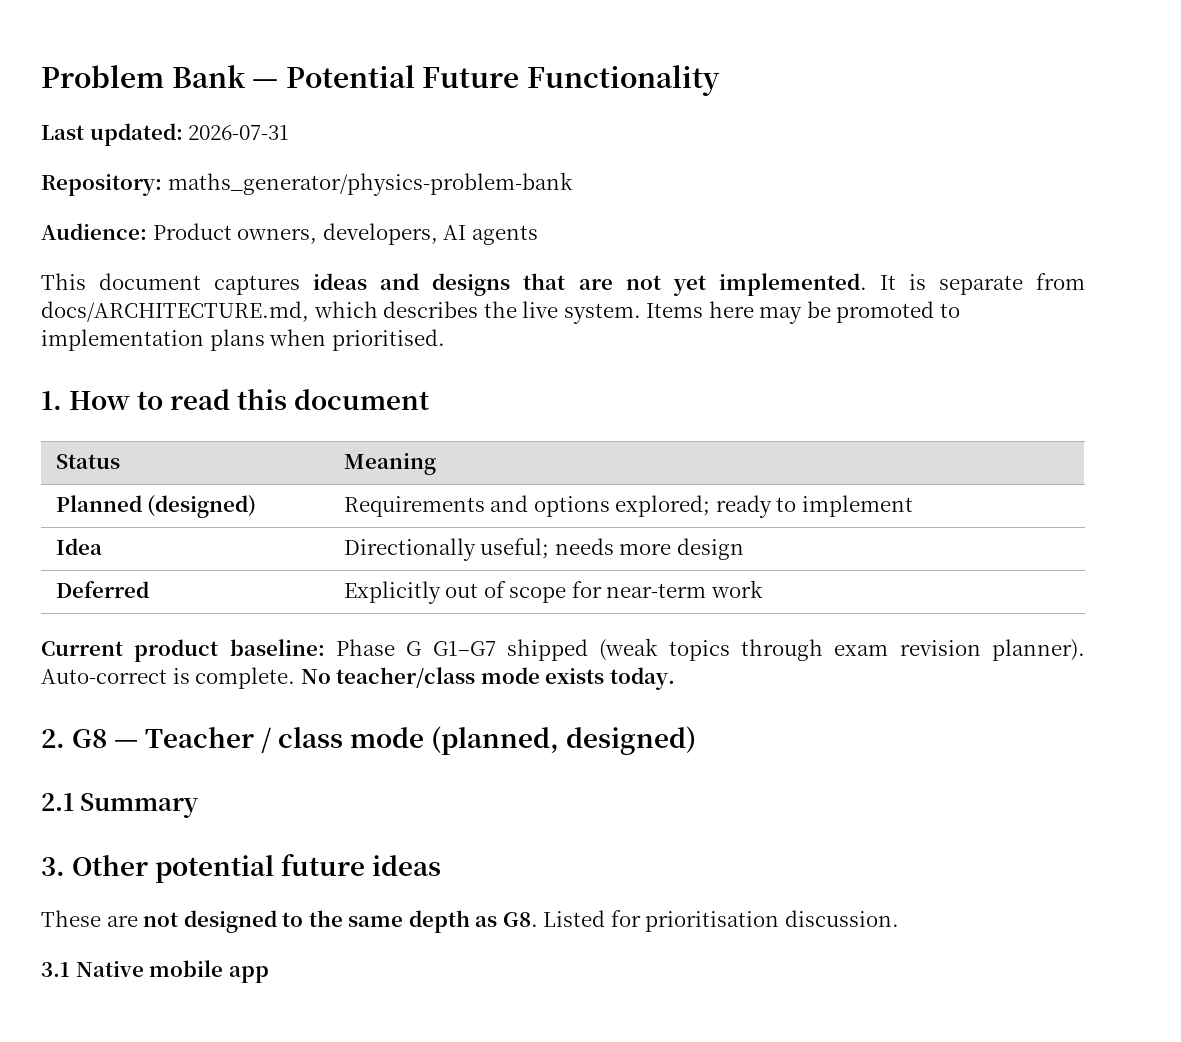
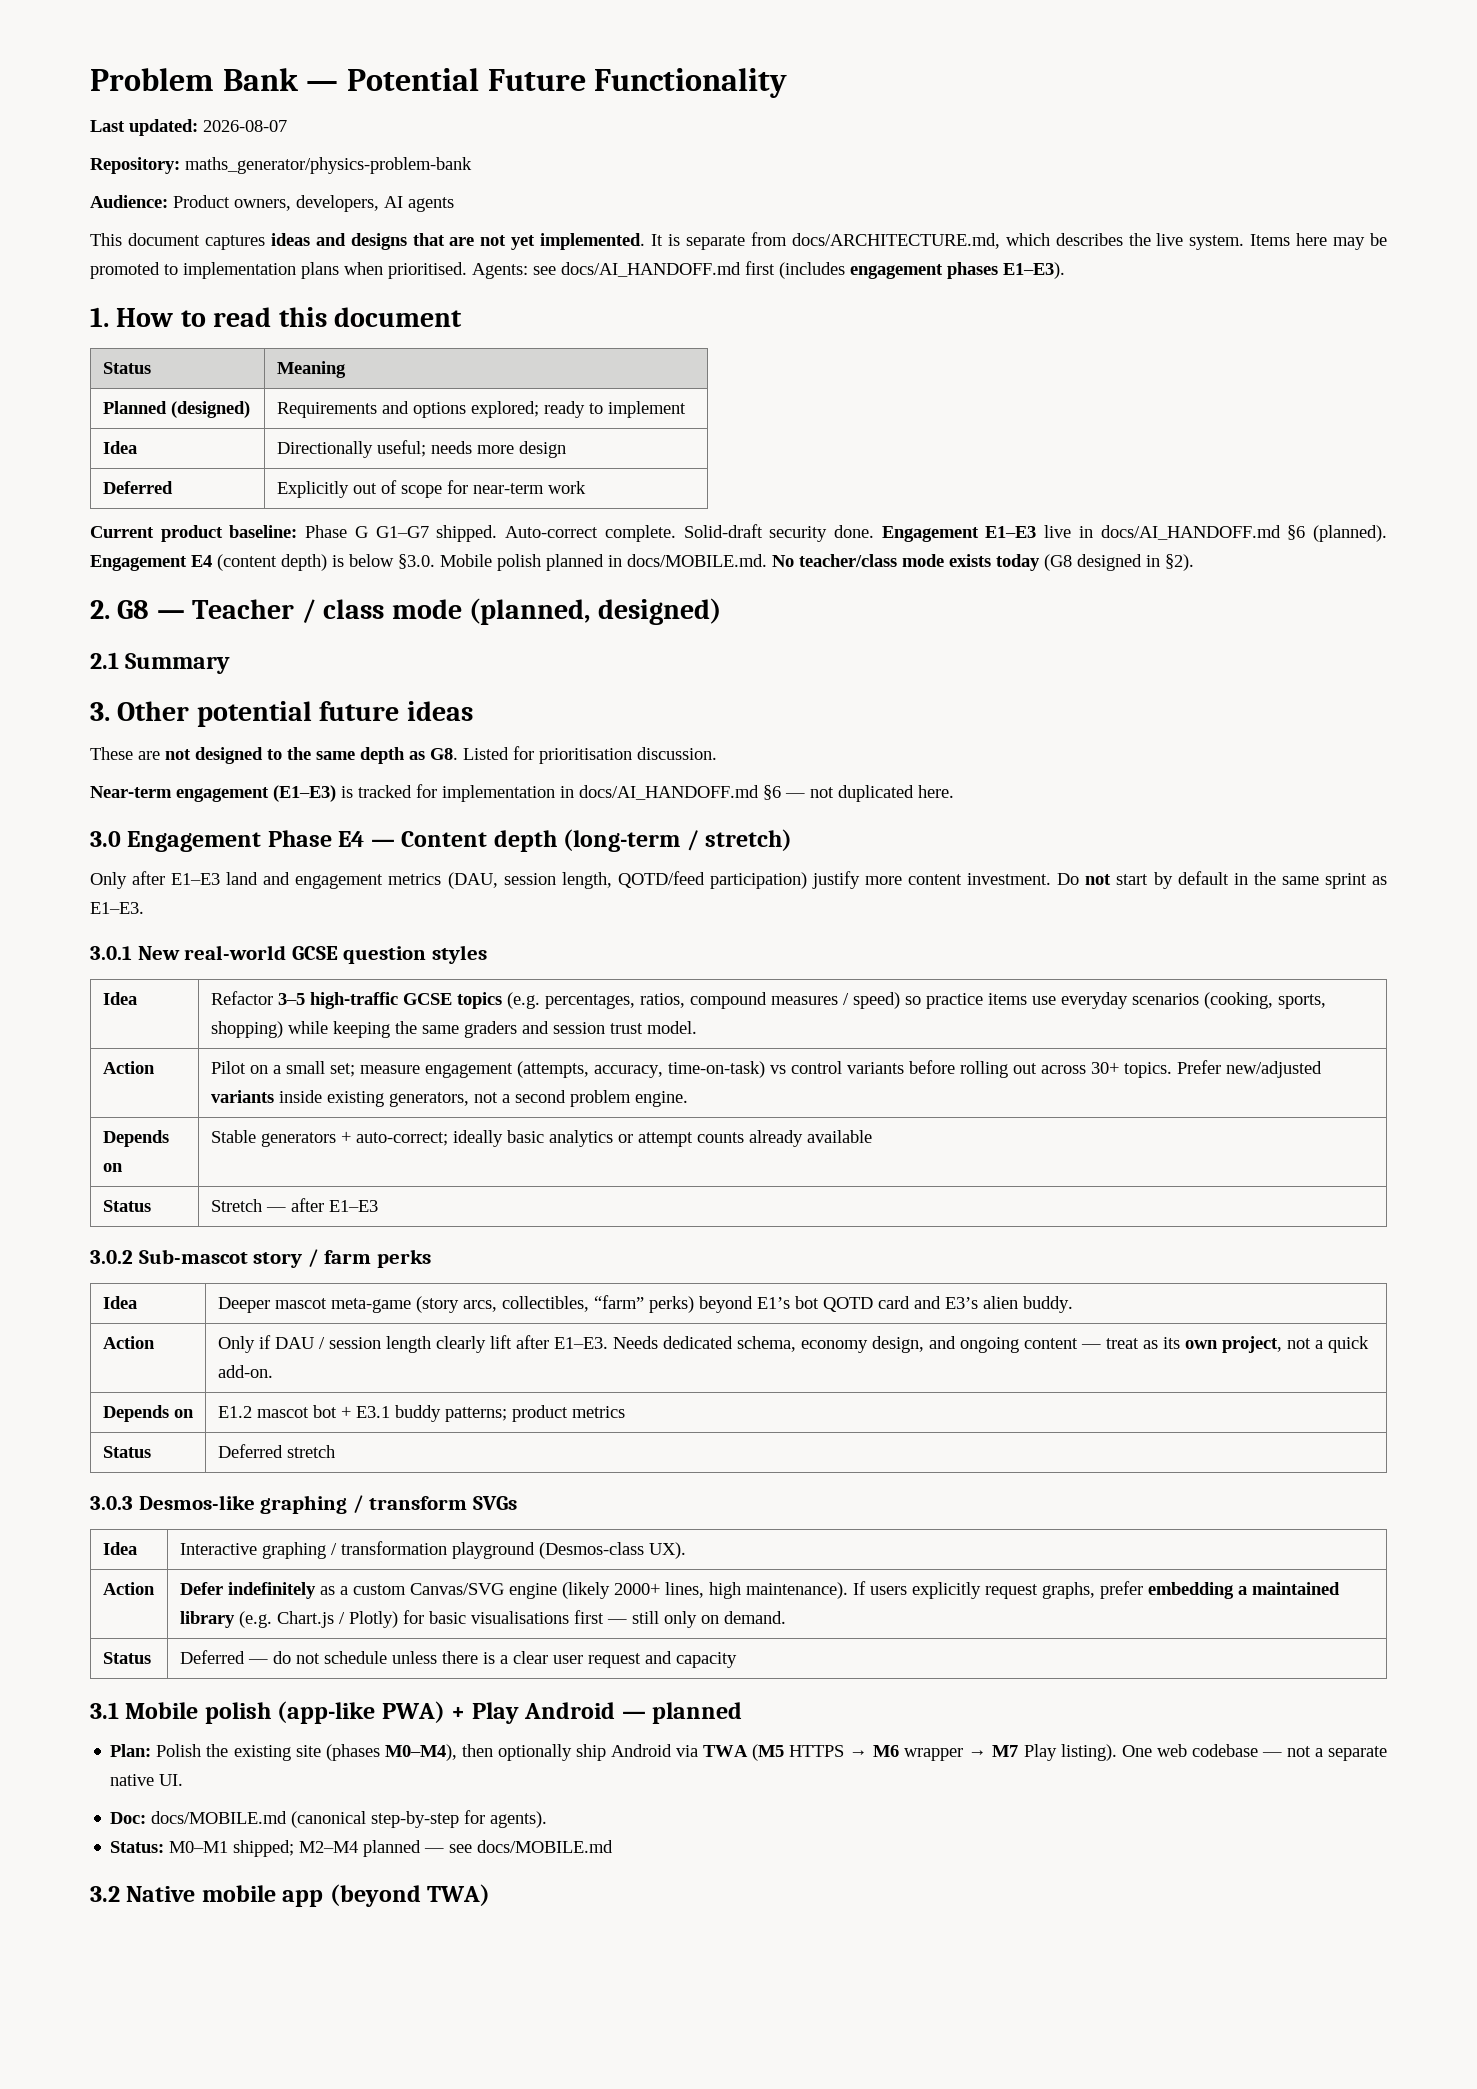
- Last updated: 2026-07-31
+ Last updated: 2026-08-07
+ Agents: see docs/AI_HANDOFF.md first (includes engagement phases E1–E3).
- Current product baseline: Phase G G1–G7 shipped (weak topics through exam revision planner). Auto-correct is complete. No teacher/class mode exists today.
+ Current product baseline: Phase G G1–G7 shipped. Auto-correct complete. Solid-draft security done. Engagement E1–E3 live in docs/AI_HANDOFF.md §6 (planned). Engagement E4 (content depth) is below §3.0. Mobile polish planned in docs/MOBILE.md. No teacher/class mode exists today (G8 designed in §2).
- 3.1 Native mobile app
+ Near-term engagement (E1–E3) is tracked for implementation in docs/AI_HANDOFF.md §6 — not duplicated here.
+ 3.0 Engagement Phase E4 — Content depth (long-term / stretch)
+ Only after E1–E3 land and engagement metrics (DAU, session length, QOTD/feed participation) justify more content investment. Do not start by default in the same sprint as E1–E3.
+ 3.0.1 New real-world GCSE question styles
+ Idea | Refactor 3–5 high-traffic GCSE topics (e.g. percentages, ratios, compound measures / speed) so practice items use everyday scenarios (cooking, sports, shopping) while keeping the same graders and session trust model.
+ Action | Pilot on a small set; measure engagement (attempts, accuracy, time-on-task) vs control variants before rolling out across 30+ topics. Prefer new/adjusted variants inside existing generators, not a second problem engine.
+ Depends on | Stable generators + auto-correct; ideally basic analytics or attempt counts already available
+ Status | Stretch — after E1–E3
+ 3.0.2 Sub-mascot story / farm perks
+ Idea | Deeper mascot meta-game (story arcs, collectibles, “farm” perks) beyond E1’s bot QOTD card and E3’s alien buddy.
+ Action | Only if DAU / session length clearly lift after E1–E3. Needs dedicated schema, economy design, and ongoing content — treat as its own project, not a quick add-on.
+ Depends on | E1.2 mascot bot + E3.1 buddy patterns; product metrics
+ Status | Deferred stretch
+ 3.0.3 Desmos-like graphing / transform SVGs
+ Idea | Interactive graphing / transformation playground (Desmos-class UX).
+ Action | Defer indefinitely as a custom Canvas/SVG engine (likely 2000+ lines, high maintenance). If users explicitly request graphs, prefer embedding a maintained library (e.g. Chart.js / Plotly) for basic visualisations first — still only on demand.
+ Status | Deferred — do not schedule unless there is a clear user request and capacity
+ 3.1 Mobile polish (app-like PWA) + Play Android — planned
+ Plan: Polish the existing site (phases M0–M4), then optionally ship Android via TWA (M5 HTTPS → M6 wrapper → M7 Play listing). One web codebase — not a separate native UI.
+ Doc: docs/MOBILE.md (canonical step-by-step for agents).
+ Status: M0–M1 shipped; M2–M4 planned — see docs/MOBILE.md
+ 3.2 Native mobile app (beyond TWA)

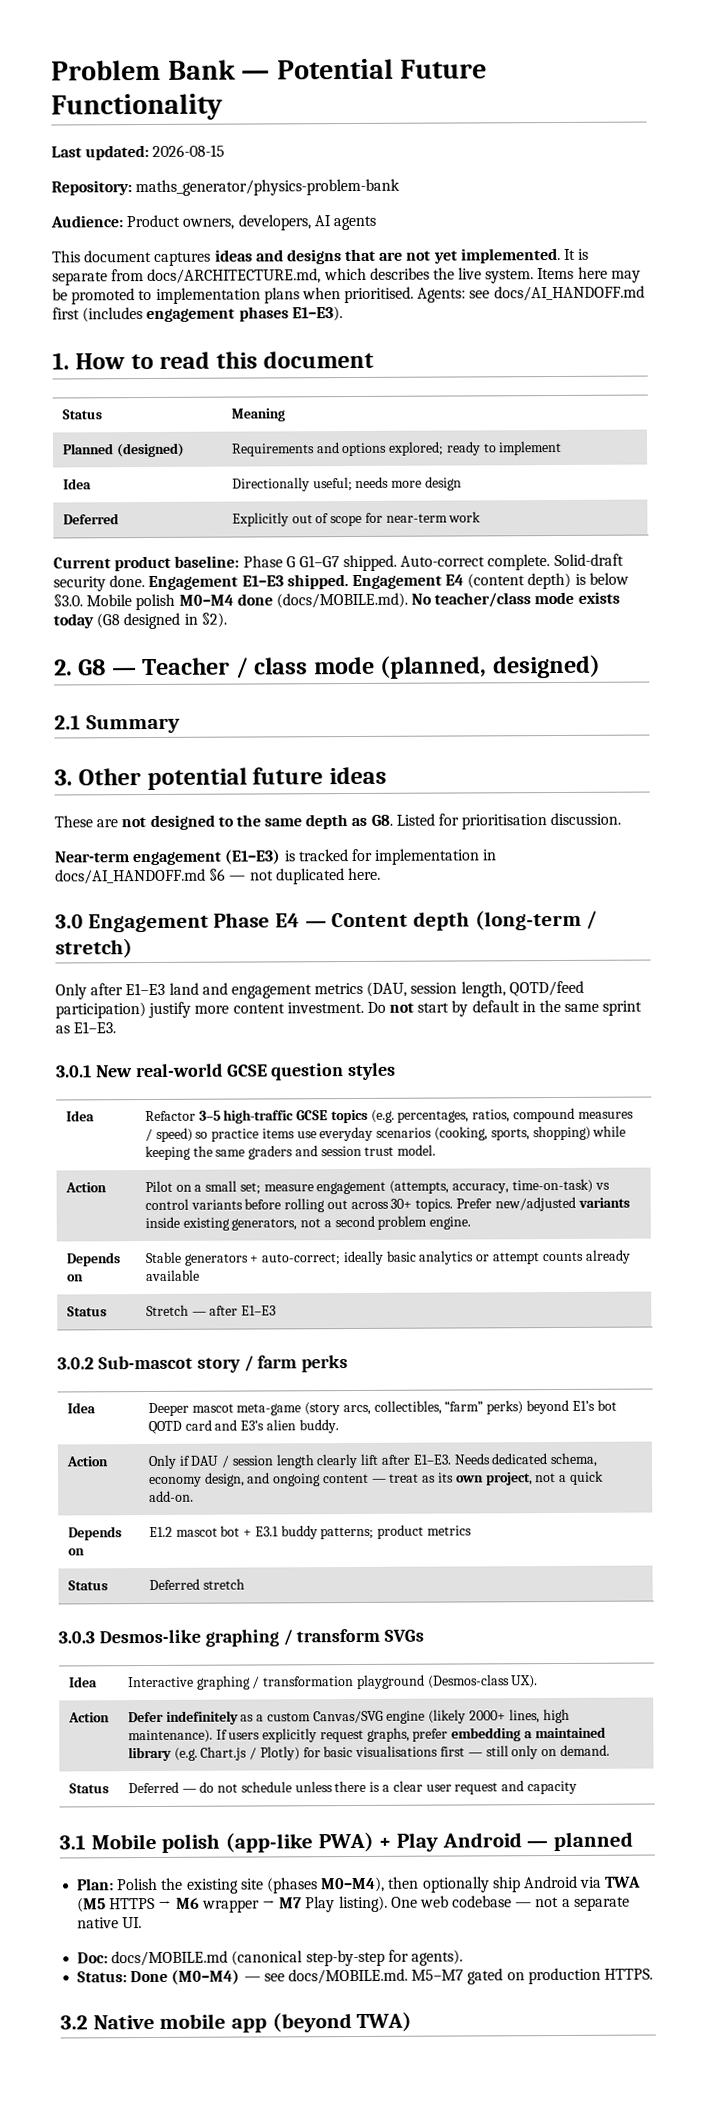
- Last updated: 2026-08-07
+ Last updated: 2026-08-15
- Engagement E1–E3 live in docs/AI_HANDOFF.md §6 (planned).
+ Engagement E1–E3 shipped.
- Engagement E4 (content depth) is below §3.0. Mobile polish planned in docs/MOBILE.md. No teacher/class mode exists today (G8 designed in §2).
+ Engagement E4 (content depth) is below §3.0. Mobile polish M0–M4 done (docs/MOBILE.md). No teacher/class mode exists today (G8 designed in §2).
- Status: M0–M1 shipped; M2–M4 planned — see docs/MOBILE.md
+ Status: Done (M0–M4) — see docs/MOBILE.md. M5–M7 gated on production HTTPS.

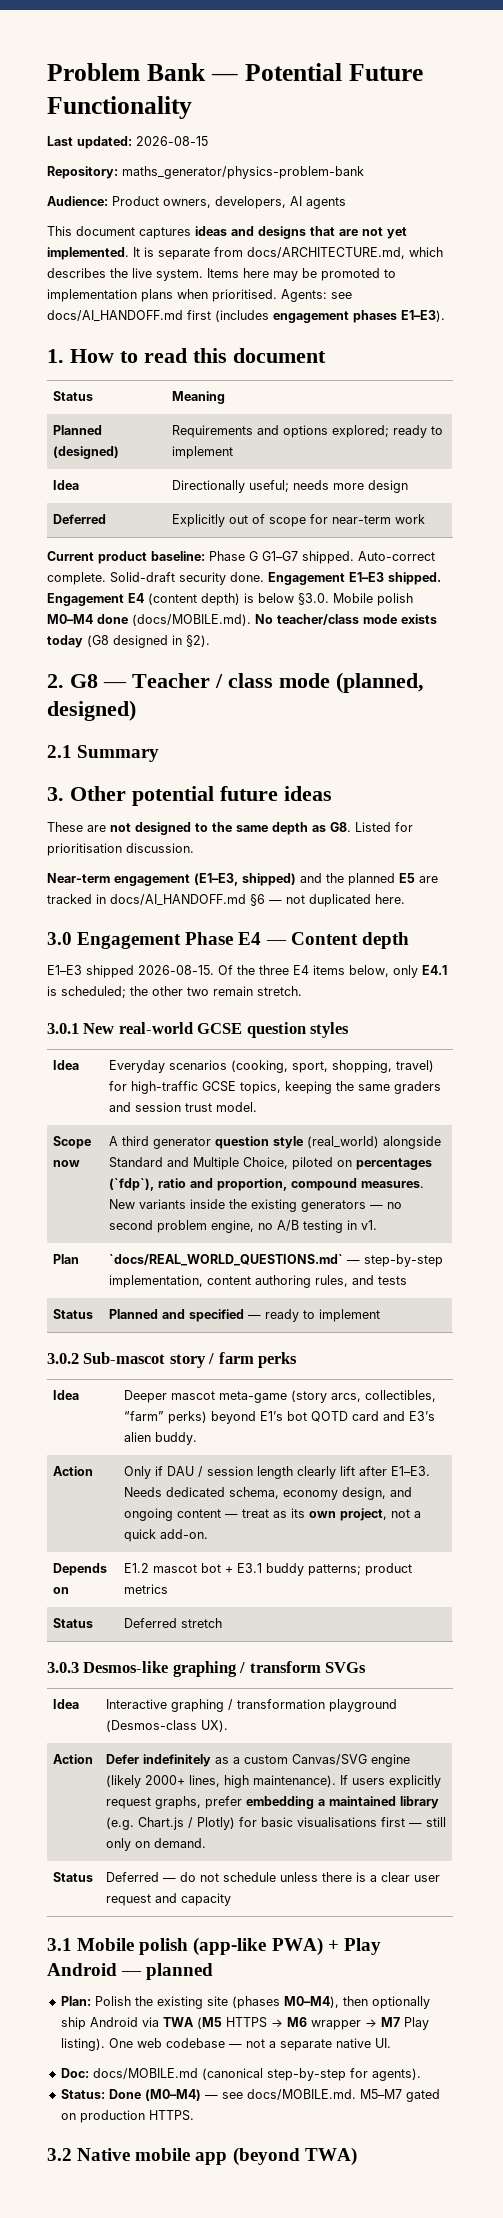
- Near-term engagement (E1–E3) is tracked for implementation in docs/AI_HANDOFF.md §6 — not duplicated here.
+ Near-term engagement (E1–E3, shipped) and the planned E5 are tracked in docs/AI_HANDOFF.md §6 — not duplicated here.
- 3.0 Engagement Phase E4 — Content depth (long-term / stretch)
- Only after E1–E3 land and engagement metrics (DAU, session length, QOTD/feed participation) justify more content investment. Do not start by default in the same sprint as E1–E3.
+ 3.0 Engagement Phase E4 — Content depth
+ E1–E3 shipped 2026-08-15. Of the three E4 items below, only E4.1 is scheduled; the other two remain stretch.
- Idea | Refactor 3–5 high-traffic GCSE topics (e.g. percentages, ratios, compound measures / speed) so practice items use everyday scenarios (cooking, sports, shopping) while keeping the same graders and session trust model.
+ Idea | Everyday scenarios (cooking, sport, shopping, travel) for high-traffic GCSE topics, keeping the same graders and session trust model.
- Action | Pilot on a small set; measure engagement (attempts, accuracy, time-on-task) vs control variants before rolling out across 30+ topics. Prefer new/adjusted variants inside existing generators, not a second problem engine.
- Depends on | Stable generators + auto-correct; ideally basic analytics or attempt counts already available
- Status | Stretch — after E1–E3
+ Scope now | A third generator question style (real_world) alongside Standard and Multiple Choice, piloted on percentages (`fdp`), ratio and proportion, compound measures. New variants inside the existing generators — no second problem engine, no A/B testing in v1.
+ Plan | `docs/REAL_WORLD_QUESTIONS.md` — step-by-step implementation, content authoring rules, and tests
+ Status | Planned and specified — ready to implement

